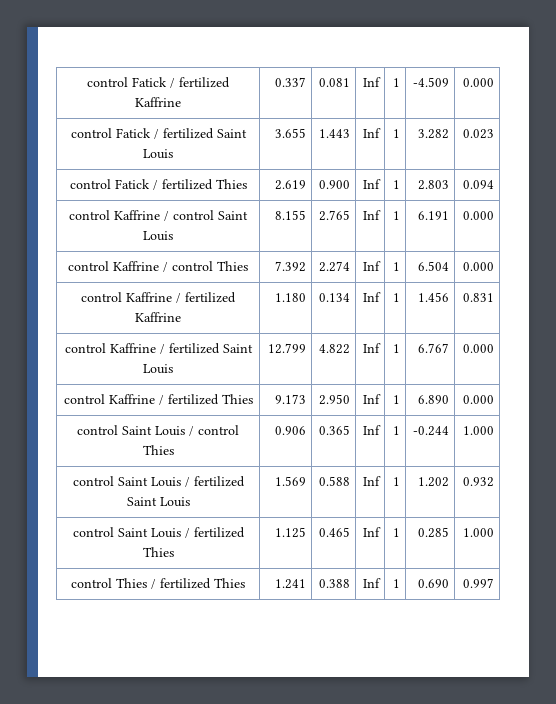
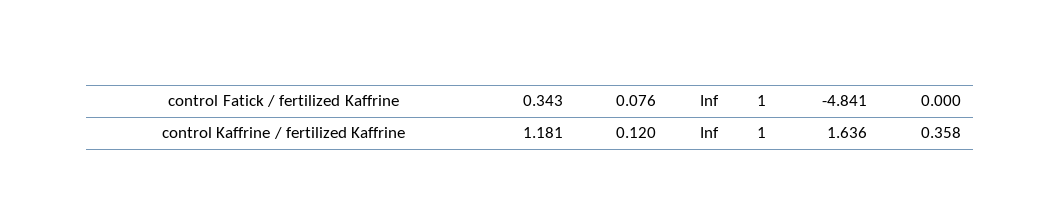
- control Fatick / fertilized Kaffrine | 0.337 | 0.081 | Inf | 1 | -4.509 | 0.000
- control Fatick / fertilized Saint Louis | 3.655 | 1.443 | Inf | 1 | 3.282 | 0.023
- control Fatick / fertilized Thies | 2.619 | 0.900 | Inf | 1 | 2.803 | 0.094
- control Kaffrine / control Saint Louis | 8.155 | 2.765 | Inf | 1 | 6.191 | 0.000
- control Kaffrine / control Thies | 7.392 | 2.274 | Inf | 1 | 6.504 | 0.000
+ control Fatick / fertilized Kaffrine | 0.343 | 0.076 | Inf | 1 | -4.841 | 0.000
- control Kaffrine / fertilized Kaffrine | 1.180 | 0.134 | Inf | 1 | 1.456 | 0.831
- control Kaffrine / fertilized Saint Louis | 12.799 | 4.822 | Inf | 1 | 6.767 | 0.000
- control Kaffrine / fertilized Thies | 9.173 | 2.950 | Inf | 1 | 6.890 | 0.000
- control Saint Louis / control Thies | 0.906 | 0.365 | Inf | 1 | -0.244 | 1.000
- control Saint Louis / fertilized Saint Louis | 1.569 | 0.588 | Inf | 1 | 1.202 | 0.932
- control Saint Louis / fertilized Thies | 1.125 | 0.465 | Inf | 1 | 0.285 | 1.000
- control Thies / fertilized Thies | 1.241 | 0.388 | Inf | 1 | 0.690 | 0.997
+ control Kaffrine / fertilized Kaffrine | 1.181 | 0.120 | Inf | 1 | 1.636 | 0.358

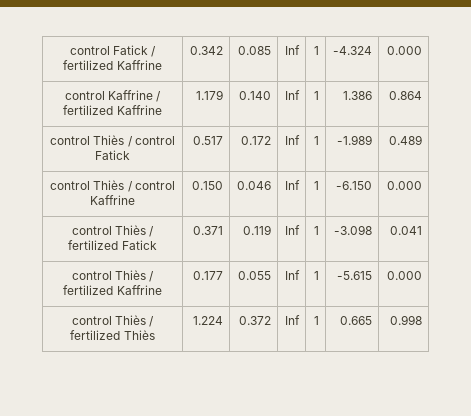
- control Fatick / fertilized Kaffrine | 0.343 | 0.076 | Inf | 1 | -4.841 | 0.000
+ control Fatick / fertilized Kaffrine | 0.342 | 0.085 | Inf | 1 | -4.324 | 0.000
- control Kaffrine / fertilized Kaffrine | 1.181 | 0.120 | Inf | 1 | 1.636 | 0.358
+ control Kaffrine / fertilized Kaffrine | 1.179 | 0.140 | Inf | 1 | 1.386 | 0.864
+ control Thiès / control Fatick | 0.517 | 0.172 | Inf | 1 | -1.989 | 0.489
+ control Thiès / control Kaffrine | 0.150 | 0.046 | Inf | 1 | -6.150 | 0.000
+ control Thiès / fertilized Fatick | 0.371 | 0.119 | Inf | 1 | -3.098 | 0.041
+ control Thiès / fertilized Kaffrine | 0.177 | 0.055 | Inf | 1 | -5.615 | 0.000
+ control Thiès / fertilized Thiès | 1.224 | 0.372 | Inf | 1 | 0.665 | 0.998

